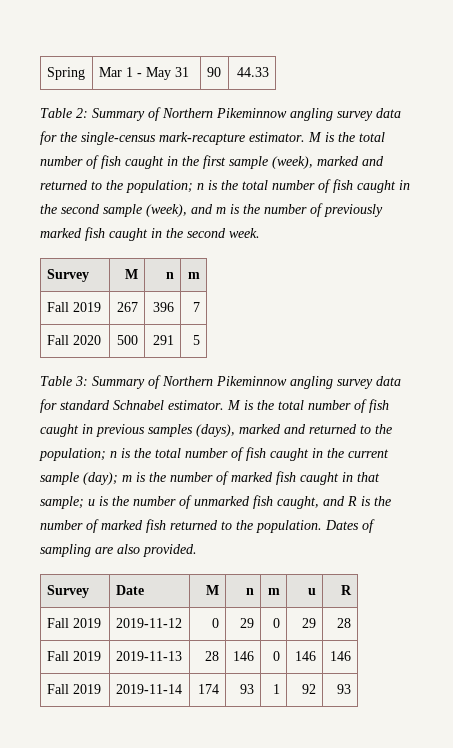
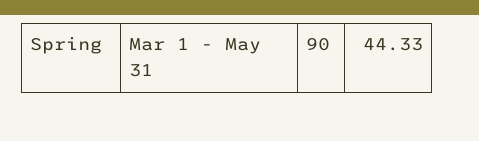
- Table 2: Summary of Northern Pikeminnow angling survey data for the single-census mark-recapture estimator. M is the total number of fish caught in the first sample (week), marked and returned to the population; n is the total number of fish caught in the second sample (week), and m is the number of previously marked fish caught in the second week.
- Survey | M | n | m
- Fall 2019 | 267 | 396 | 7
- Fall 2020 | 500 | 291 | 5
- Table 3: Summary of Northern Pikeminnow angling survey data for standard Schnabel estimator. M is the total number of fish caught in previous samples (days), marked and returned to the population; n is the total number of fish caught in the current sample (day); m is the number of marked fish caught in that sample; u is the number of unmarked fish caught, and R is the number of marked fish returned to the population. Dates of sampling are also provided.
- Survey | Date | M | n | m | u | R
- Fall 2019 | 2019-11-12 | 0 | 29 | 0 | 29 | 28
- Fall 2019 | 2019-11-13 | 28 | 146 | 0 | 146 | 146
- Fall 2019 | 2019-11-14 | 174 | 93 | 1 | 92 | 93

